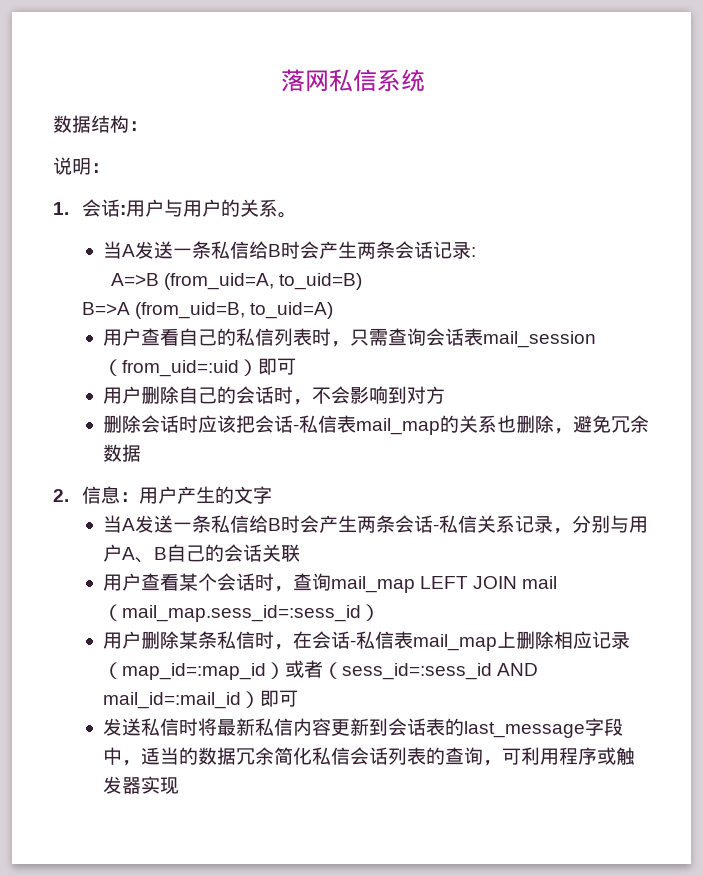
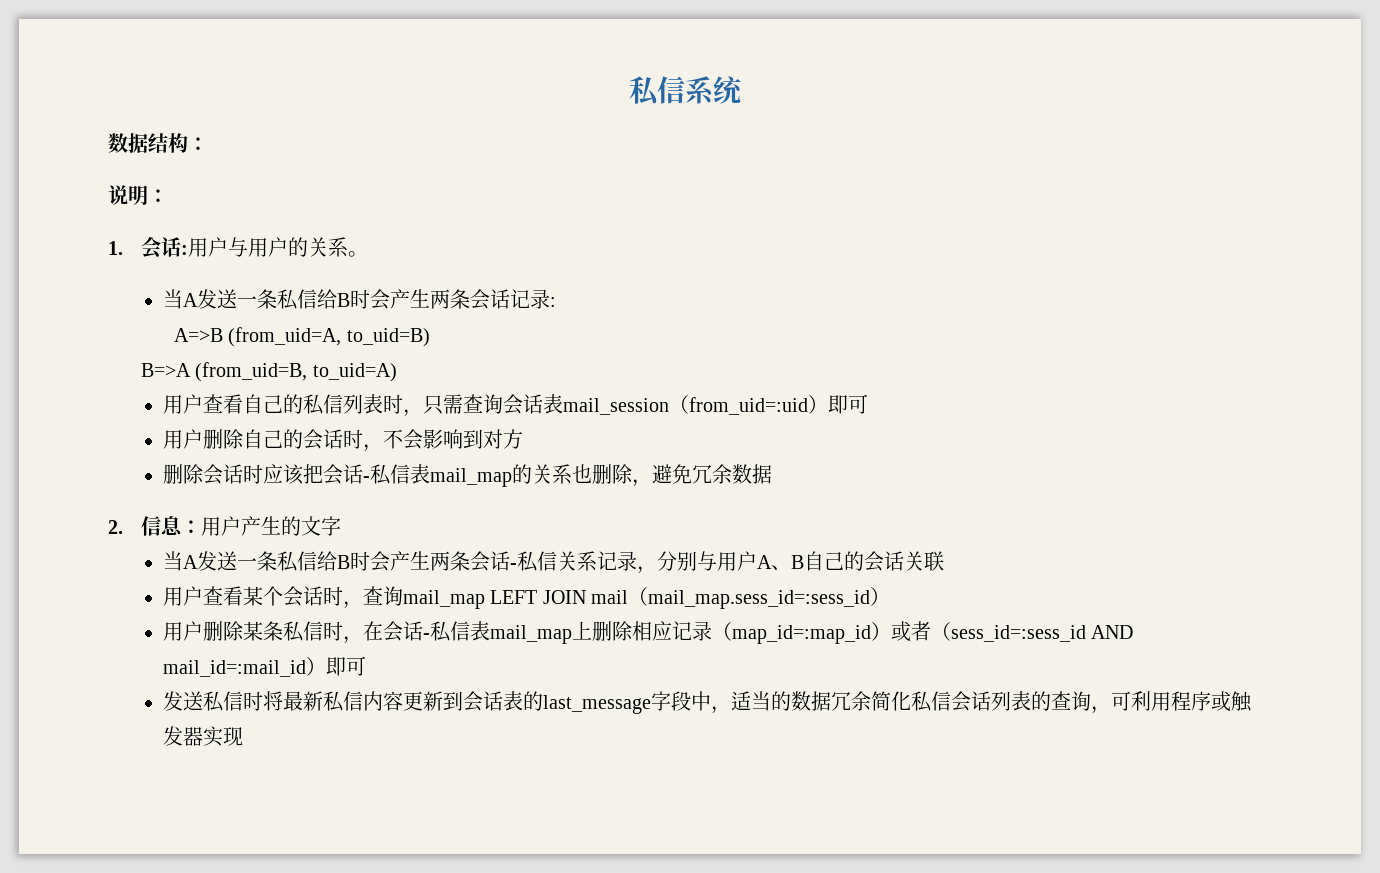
- 落网私信系统
+ 私信系统

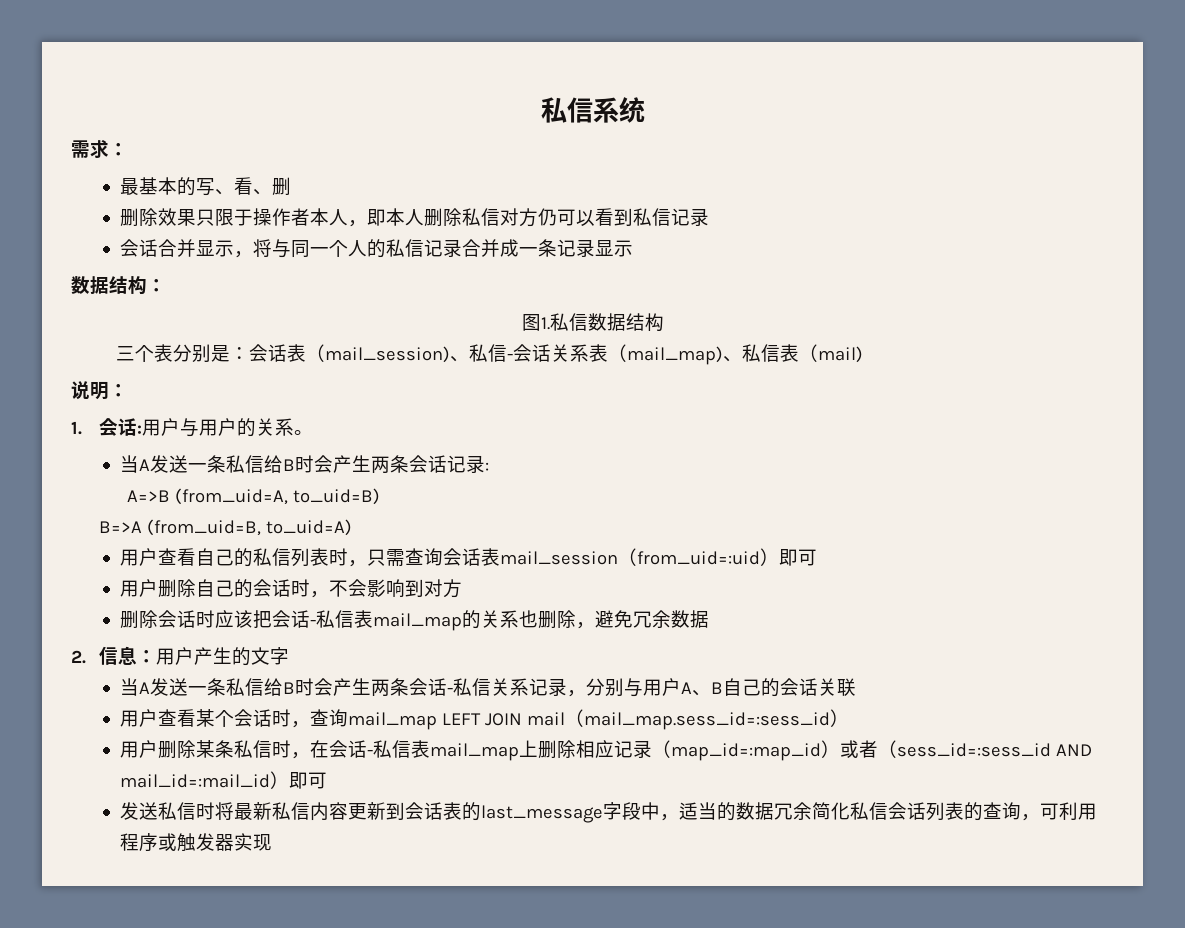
+ 需求：
+ 最基本的写、看、删
+ 删除效果只限于操作者本人，即本人删除私信对方仍可以看到私信记录
+ 会话合并显示，将与同一个人的私信记录合并成一条记录显示
  数据结构：
+ 图1.私信数据结构
+ 三个表分别是：会话表（mail_session)、私信-会话关系表（mail_map)、私信表（mail)

